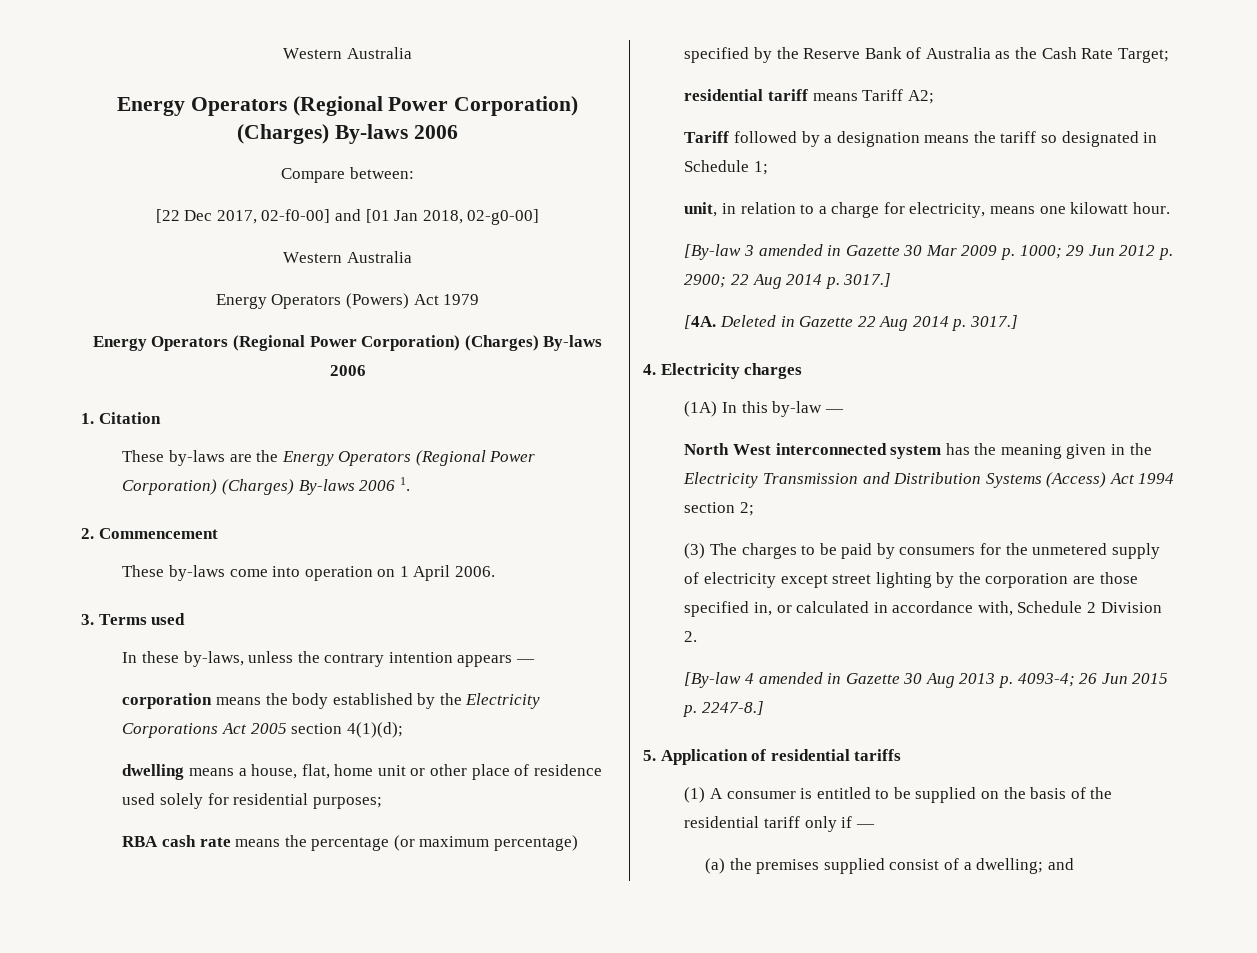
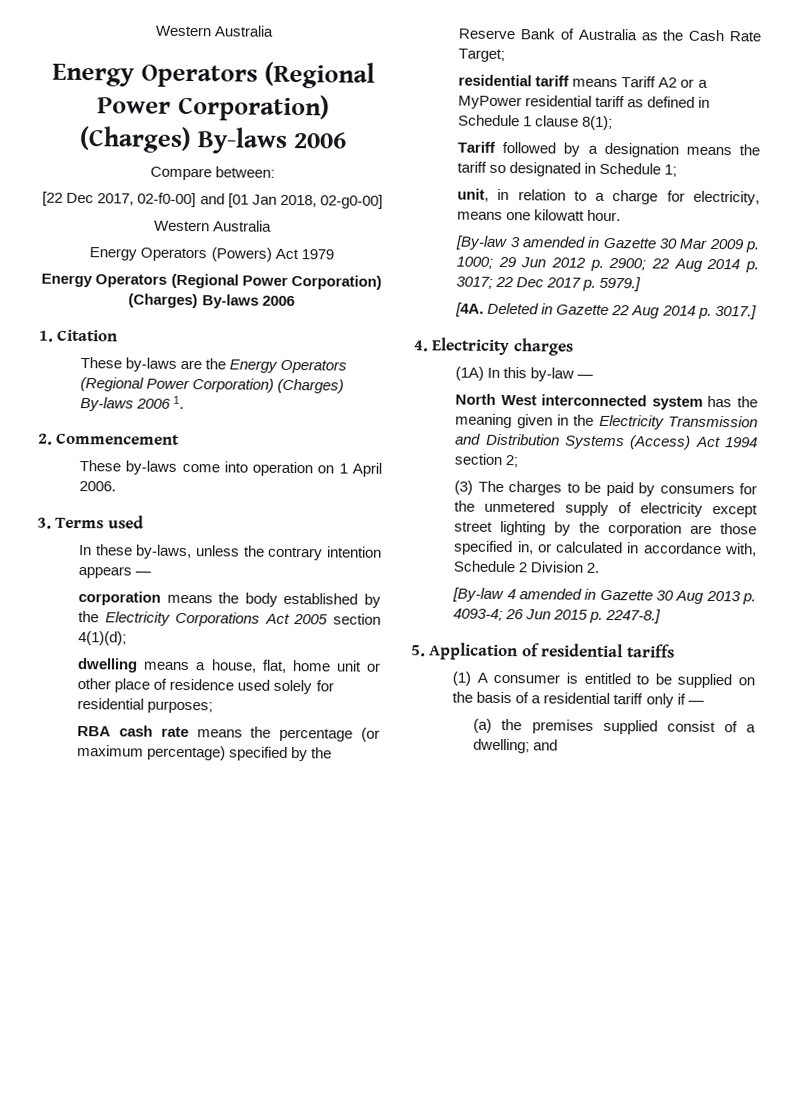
- residential tariff means Tariff A2;
+ residential tariff means Tariff A2 or a MyPower residential tariff as defined in Schedule 1 clause 8(1);
- [By-law 3 amended in Gazette 30 Mar 2009 p. 1000; 29 Jun 2012 p. 2900; 22 Aug 2014 p. 3017.]
+ [By-law 3 amended in Gazette 30 Mar 2009 p. 1000; 29 Jun 2012 p. 2900; 22 Aug 2014 p. 3017; 22 Dec 2017 p. 5979.]
- (1) A consumer is entitled to be supplied on the basis of the residential tariff only if —
+ (1) A consumer is entitled to be supplied on the basis of a residential tariff only if —

